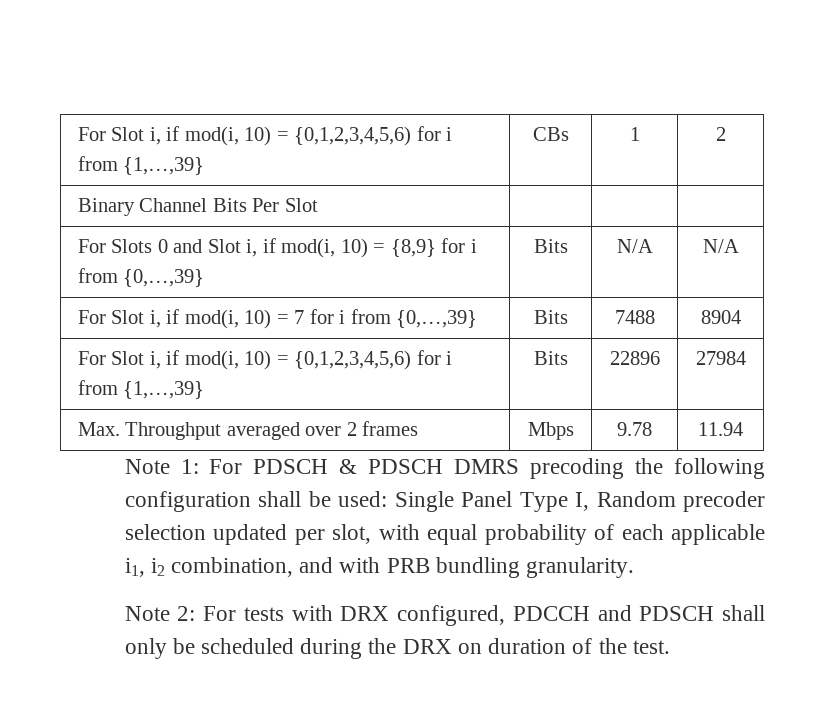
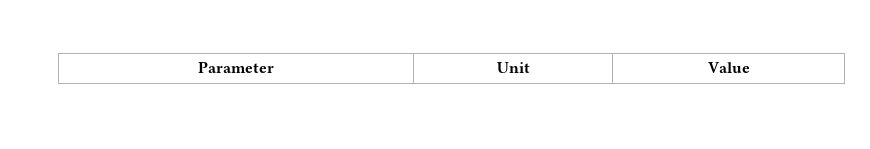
- For Slot i, if mod(i, 10) = {0,1,2,3,4,5,6) for i from {1,…,39} | CBs | 1 | 2
- Binary Channel Bits Per Slot | | |
- For Slots 0 and Slot i, if mod(i, 10) = {8,9} for i from {0,…,39} | Bits | N/A | N/A
- For Slot i, if mod(i, 10) = 7 for i from {0,…,39} | Bits | 7488 | 8904
- For Slot i, if mod(i, 10) = {0,1,2,3,4,5,6) for i from {1,…,39} | Bits | 22896 | 27984
- Max. Throughput averaged over 2 frames | Mbps | 9.78 | 11.94
- Note 1: For PDSCH & PDSCH DMRS precoding the following configuration shall be used: Single Panel Type I, Random precoder selection updated per slot, with equal probability of each applicable i1, i2 combination, and with PRB bundling granularity.
- Note 2: For tests with DRX configured, PDCCH and PDSCH shall only be scheduled during the DRX on duration of the test.
+ Parameter | Unit | Value

